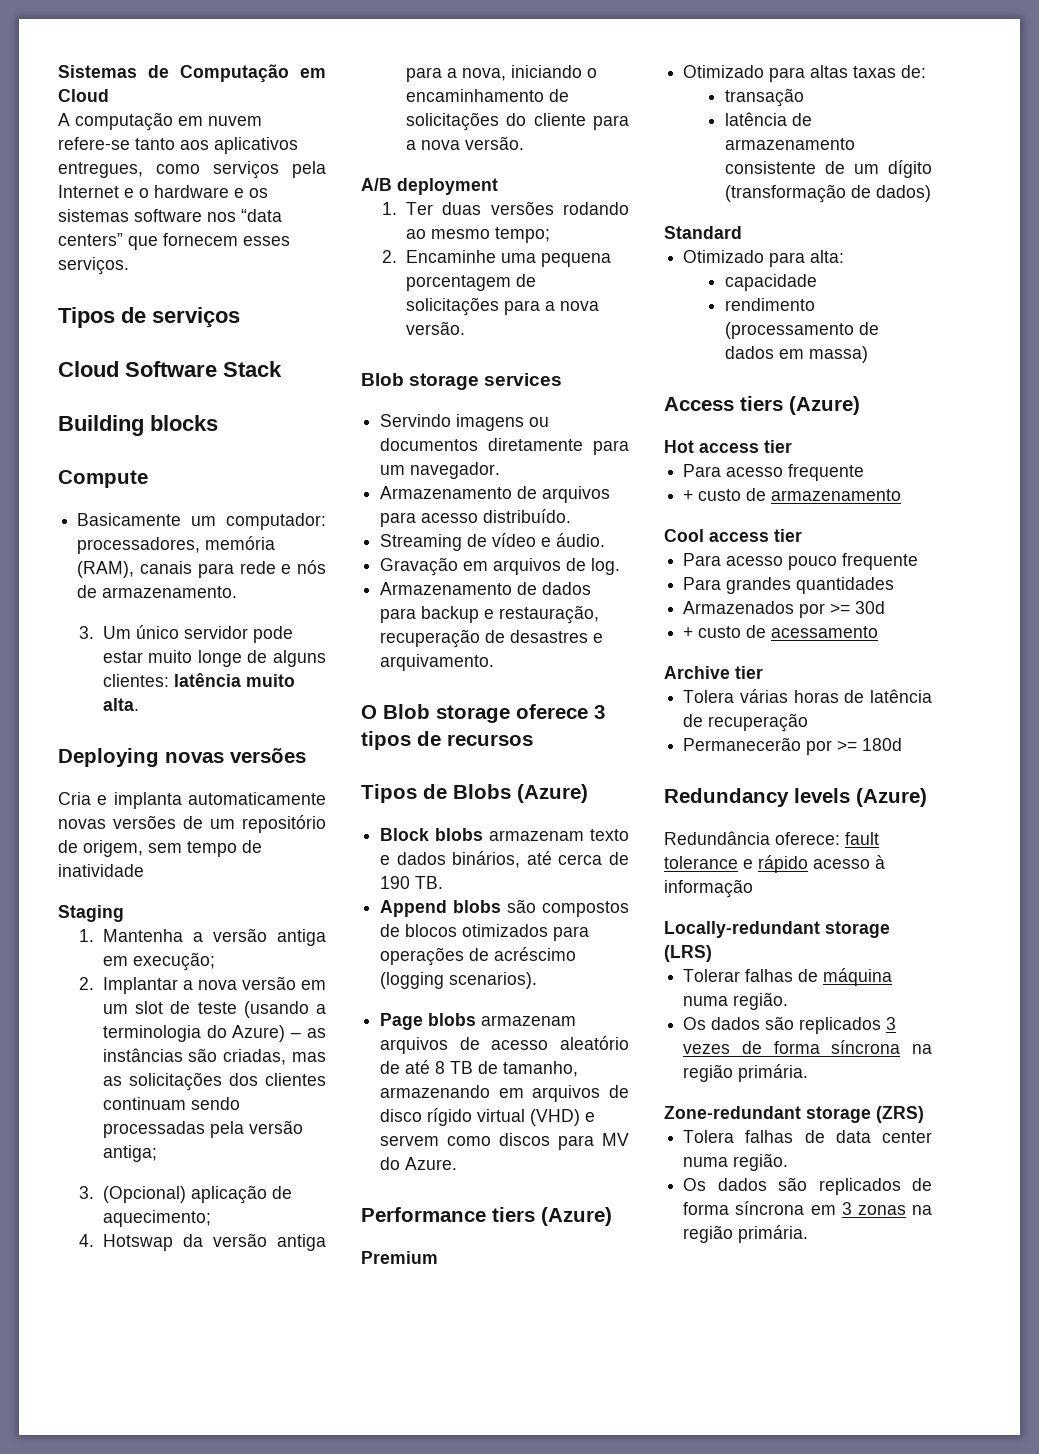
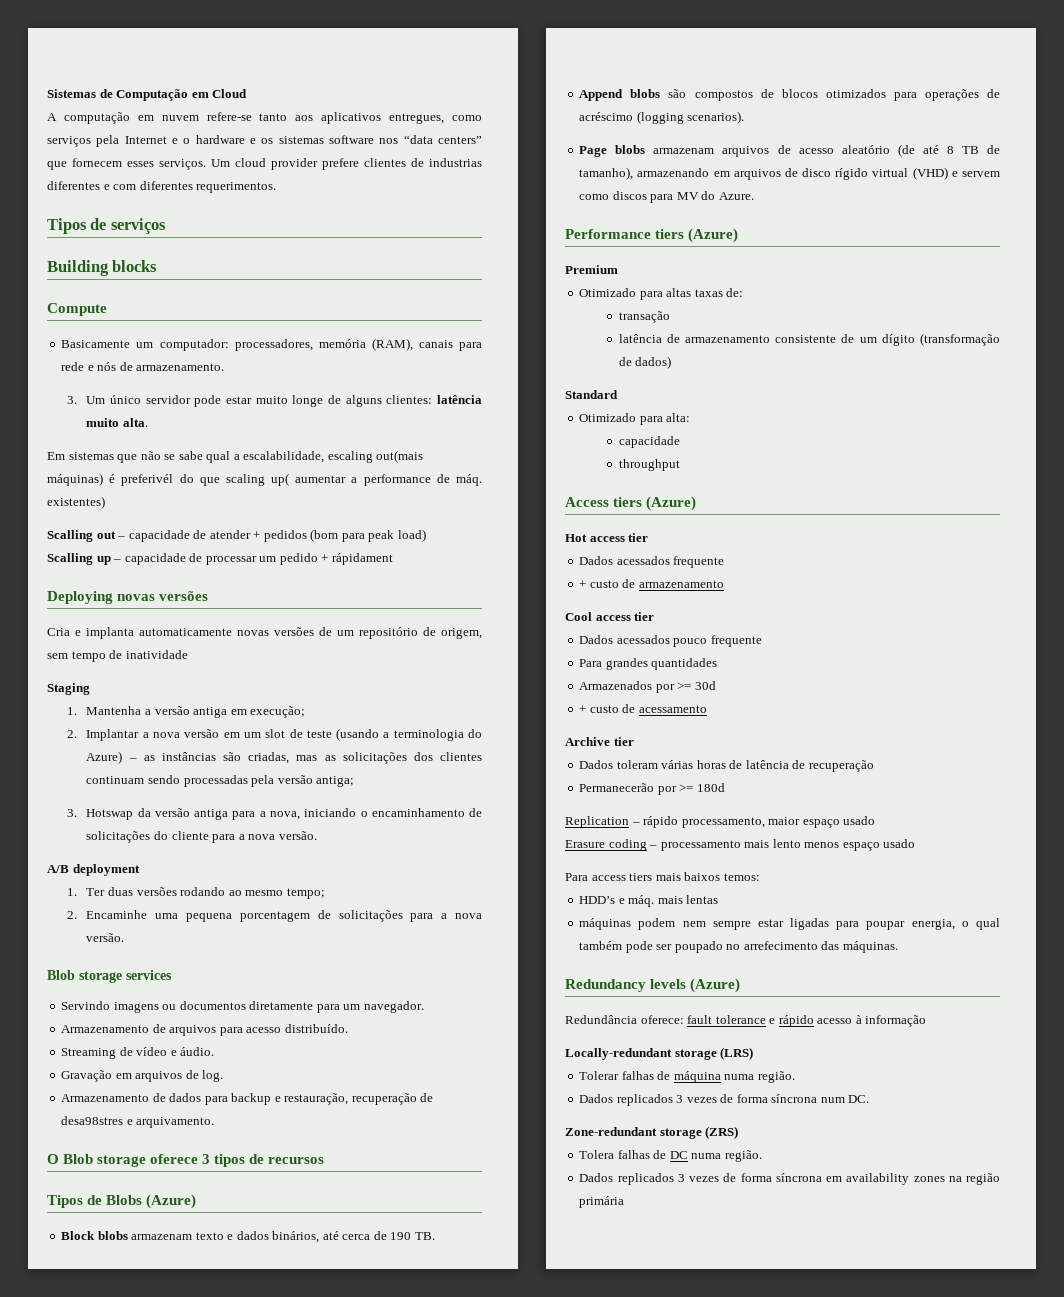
+ Um cloud provider prefere clientes de industrias diferentes e com diferentes requerimentos.
- Cloud Software Stack
+ Em sistemas que não se sabe qual a escalabilidade, escaling out(mais máquinas) é preferivél do que scaling up( aumentar a performance de máq. existentes)
+ Scalling out – capacidade de atender + pedidos (bom para peak load)
+ Scalling up – capacidade de processar um pedido + rápidament
- 3. (Opcional) aplicação de aquecimento;
- 4. Hotswap da versão antiga para a nova, iniciando o encaminhamento de solicitações do cliente para a nova versão.
+ 3. Hotswap da versão antiga para a nova, iniciando o encaminhamento de solicitações do cliente para a nova versão.
- Armazenamento de dados para backup e restauração, recuperação de desastres e arquivamento.
+ Armazenamento de dados para backup e restauração, recuperação de desa98stres e arquivamento.
- Page blobs armazenam arquivos de acesso aleatório de até 8 TB de tamanho, armazenando em arquivos de disco rígido virtual (VHD) e servem como discos para MV do Azure.
+ Page blobs armazenam arquivos de acesso aleatório (de até 8 TB de tamanho), armazenando em arquivos de disco rígido virtual (VHD) e servem como discos para MV do Azure.
- rendimento (processamento de dados em massa)
+ throughput
- Para acesso frequente
+ Dados acessados frequente
- Para acesso pouco frequente
+ Dados acessados pouco frequente
- Tolera várias horas de latência de recuperação
+ Dados toleram várias horas de latência de recuperação
+ Replication – rápido processamento, maior espaço usado
+ Erasure coding – processamento mais lento menos espaço usado
+ Para access tiers mais baixos temos:
+ HDD’s e máq. mais lentas
+ máquinas podem nem sempre estar ligadas para poupar energia, o qual também pode ser poupado no arrefecimento das máquinas.
- Os dados são replicados 3 vezes de forma síncrona na região primária.
+ Dados replicados 3 vezes de forma síncrona num DC.
- Tolera falhas de data center numa região.
- Os dados são replicados de forma síncrona em 3 zonas na região primária.
+ Tolera falhas de DC numa região.
+ Dados replicados 3 vezes de forma síncrona em availability zones na região primária

